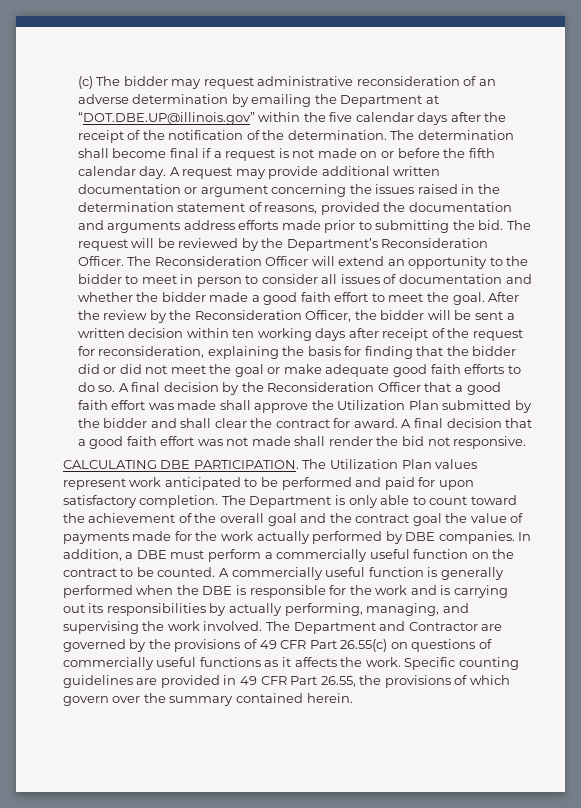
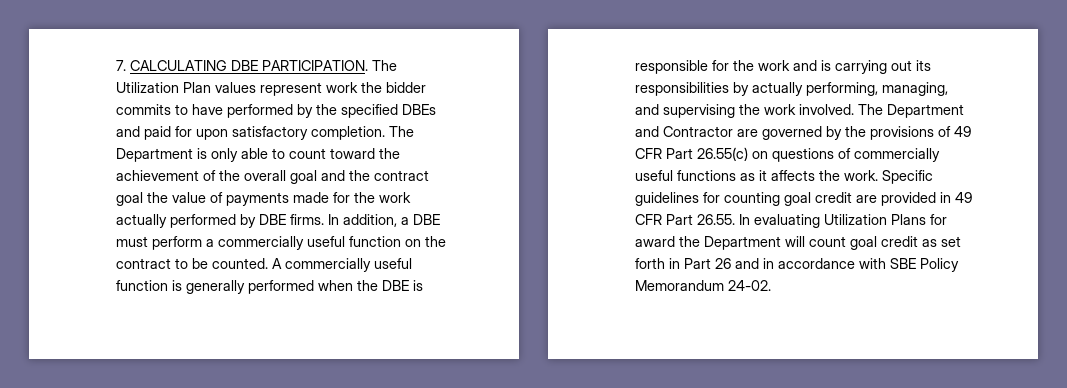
- (c) The bidder may request administrative reconsideration of an adverse determination by emailing the Department at “DOT.DBE.UP@illinois.gov” within the five calendar days after the receipt of the notification of the determination. The determination shall become final if a request is not made on or before the fifth calendar day. A request may provide additional written documentation or argument concerning the issues raised in the determination statement of reasons, provided the documentation and arguments address efforts made prior to submitting the bid. The request will be reviewed by the Department’s Reconsideration Officer. The Reconsideration Officer will extend an opportunity to the bidder to meet in person to consider all issues of documentation and whether the bidder made a good faith effort to meet the goal. After the review by the Reconsideration Officer, the bidder will be sent a written decision within ten working days after receipt of the request for reconsideration, explaining the basis for finding that the bidder did or did not meet the goal or make adequate good faith efforts to do so. A final decision by the Reconsideration Officer that a good faith effort was made shall approve the Utilization Plan submitted by the bidder and shall clear the contract for award. A final decision that a good faith effort was not made shall render the bid not responsive.
- CALCULATING DBE PARTICIPATION.
+ 7. CALCULATING DBE PARTICIPATION.
- The Utilization Plan values represent work anticipated to be performed and paid for upon satisfactory completion.
+ The Utilization Plan values represent work the bidder commits to have performed by the specified DBEs and paid for upon satisfactory completion.
- The Department is only able to count toward the achievement of the overall goal and the contract goal the value of payments made for the work actually performed by DBE companies.
+ The Department is only able to count toward the achievement of the overall goal and the contract goal the value of payments made for the work actually performed by DBE firms.
- Specific counting guidelines are provided in 49 CFR Part 26.55, the provisions of which govern over the summary contained herein.
+ Specific guidelines for counting goal credit are provided in 49 CFR Part 26.55. In evaluating Utilization Plans for award the Department will count goal credit as set forth in Part 26 and in accordance with SBE Policy Memorandum 24-02.

